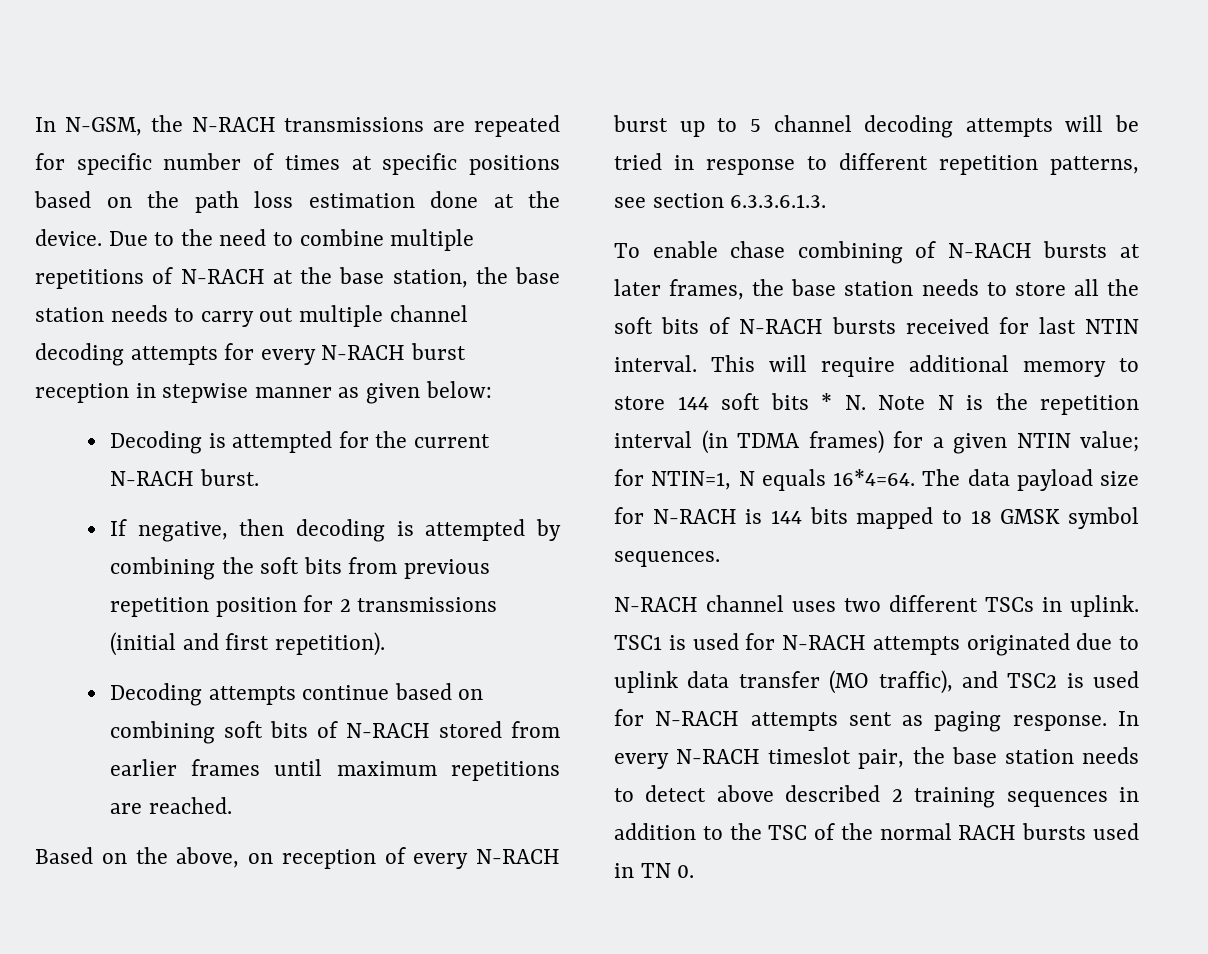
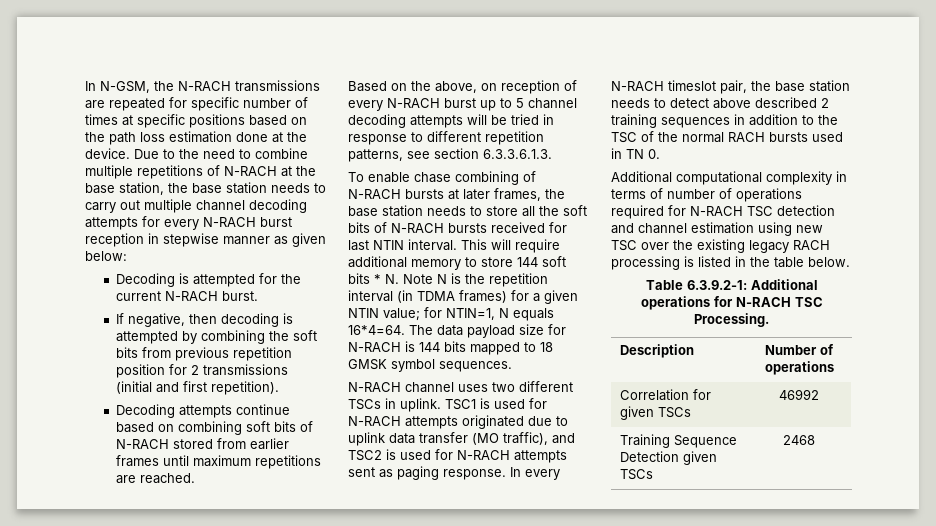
+ Additional computational complexity in terms of number of operations required for N-RACH TSC detection and channel estimation using new TSC over the existing legacy RACH processing is listed in the table below.
+ Table 6.3.9.2-1: Additional operations for N-RACH TSC Processing.
+ Description | Number of operations
+ Correlation for given TSCs | 46992
+ Training Sequence Detection given TSCs | 2468

